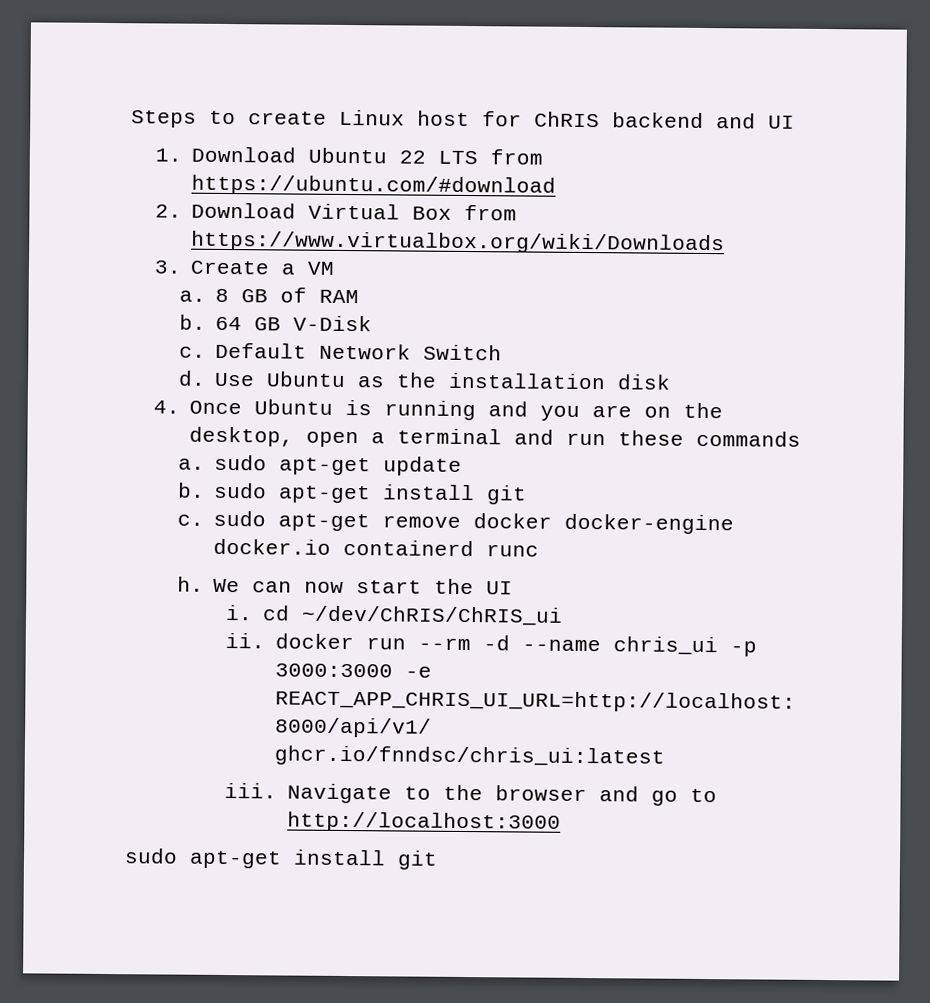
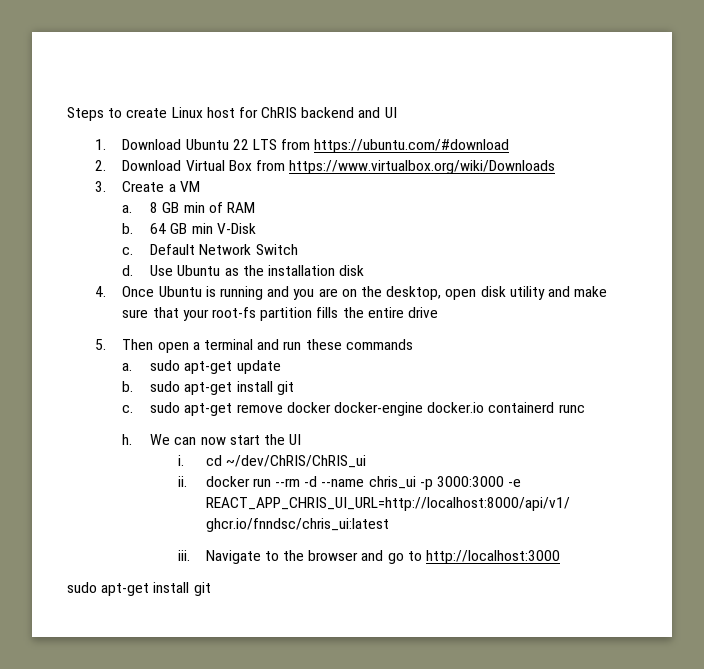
- 8 GB of RAM
+ 8 GB min of RAM
- 64 GB V-Disk
+ 64 GB min V-Disk
- 4. Once Ubuntu is running and you are on the desktop, open a terminal and run these commands
+ 4. Once Ubuntu is running and you are on the desktop, open disk utility and make sure that your root-fs partition fills the entire drive
+ 5. Then open a terminal and run these commands

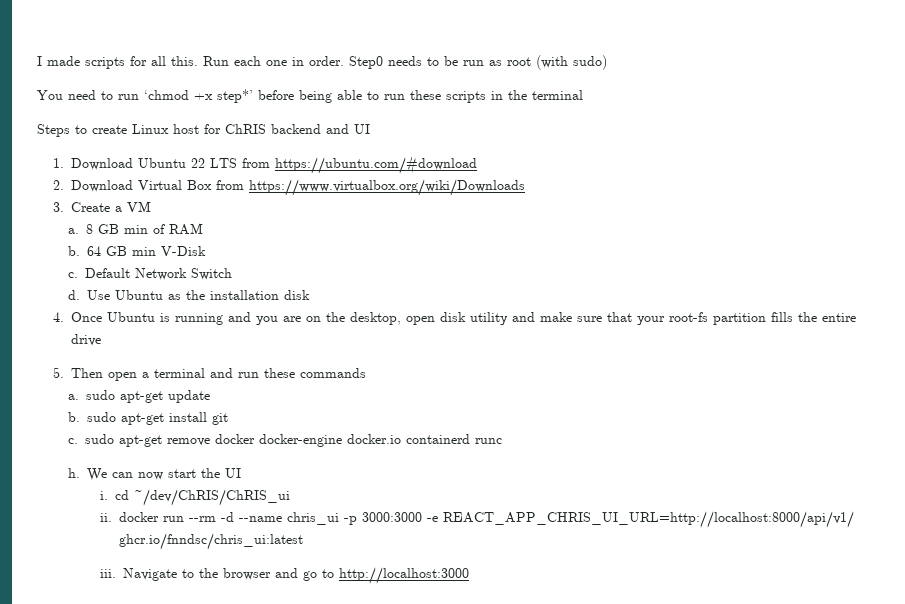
+ I made scripts for all this. Run each one in order. Step0 needs to be run as root (with sudo)
+ You need to run ‘chmod +x step*’ before being able to run these scripts in the terminal
  Navigate to the browser and go to http://localhost:3000
- sudo apt-get install git

